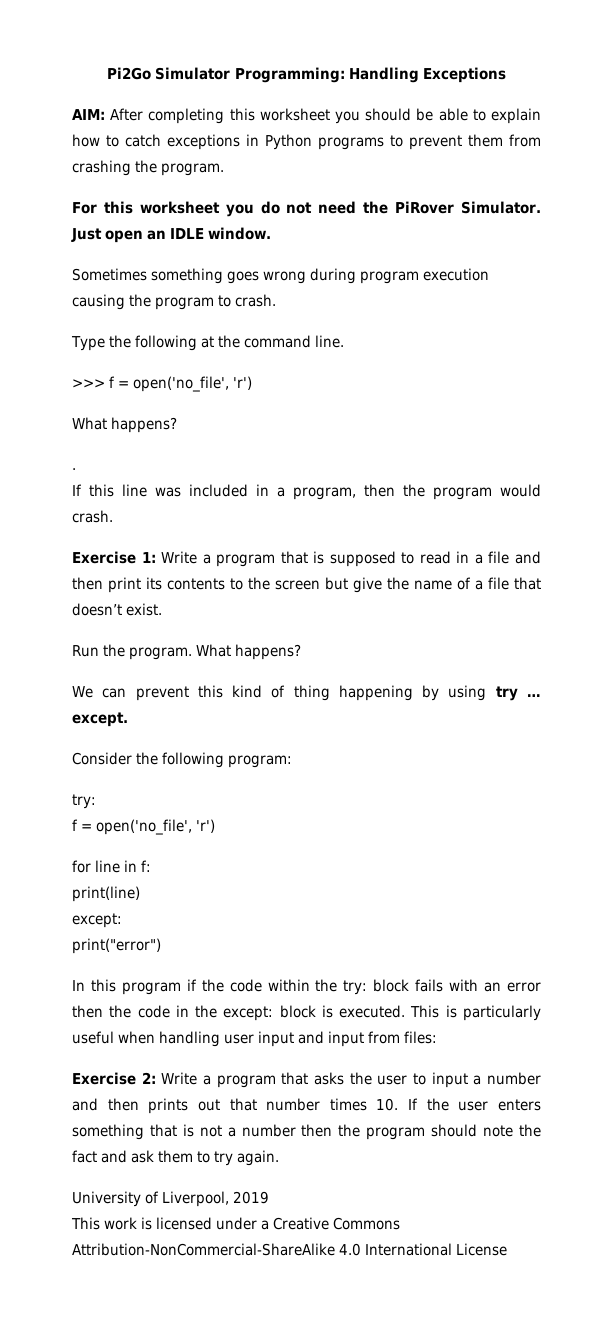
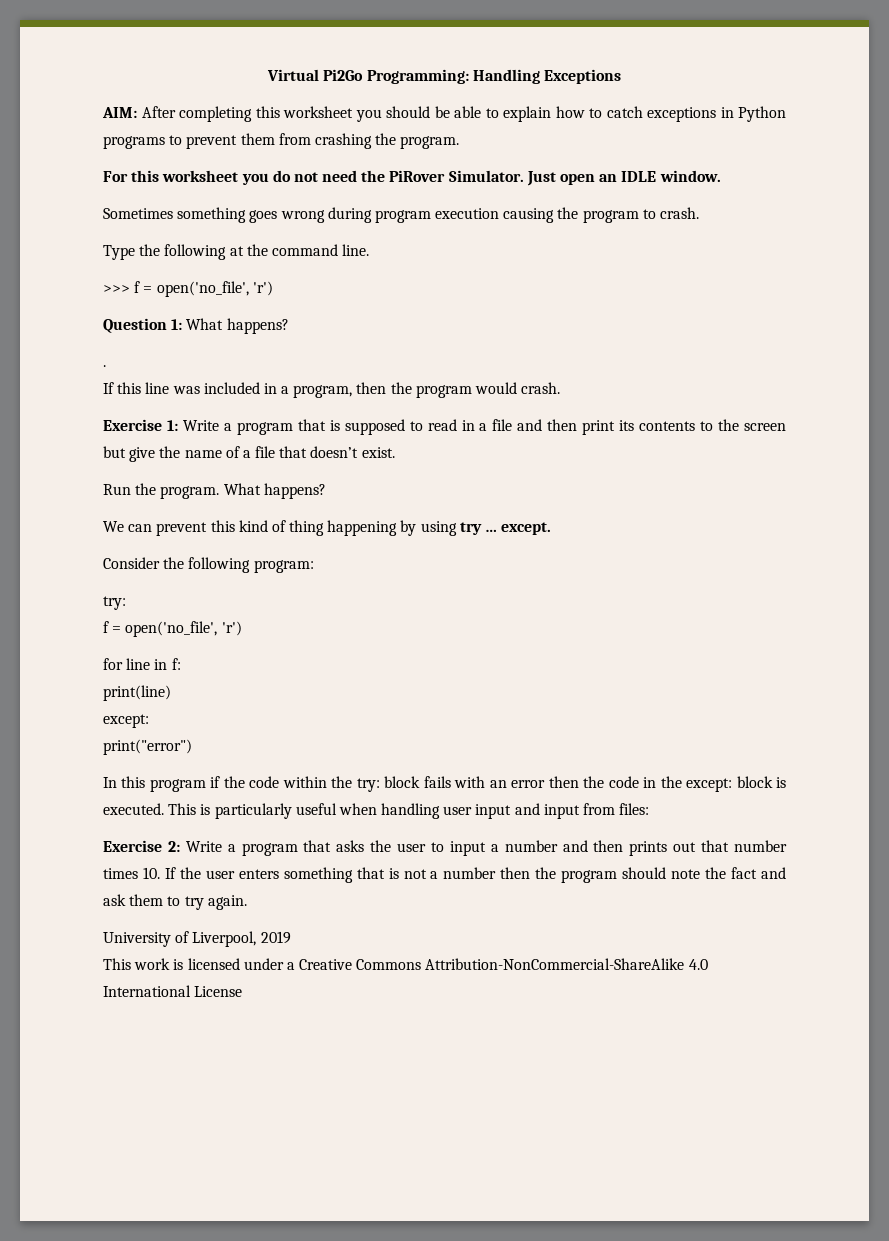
- Pi2Go Simulator Programming: Handling Exceptions
+ Virtual Pi2Go Programming: Handling Exceptions
  >>> f = open('no_file', 'r')
- What happens?
+ Question 1: What happens?

